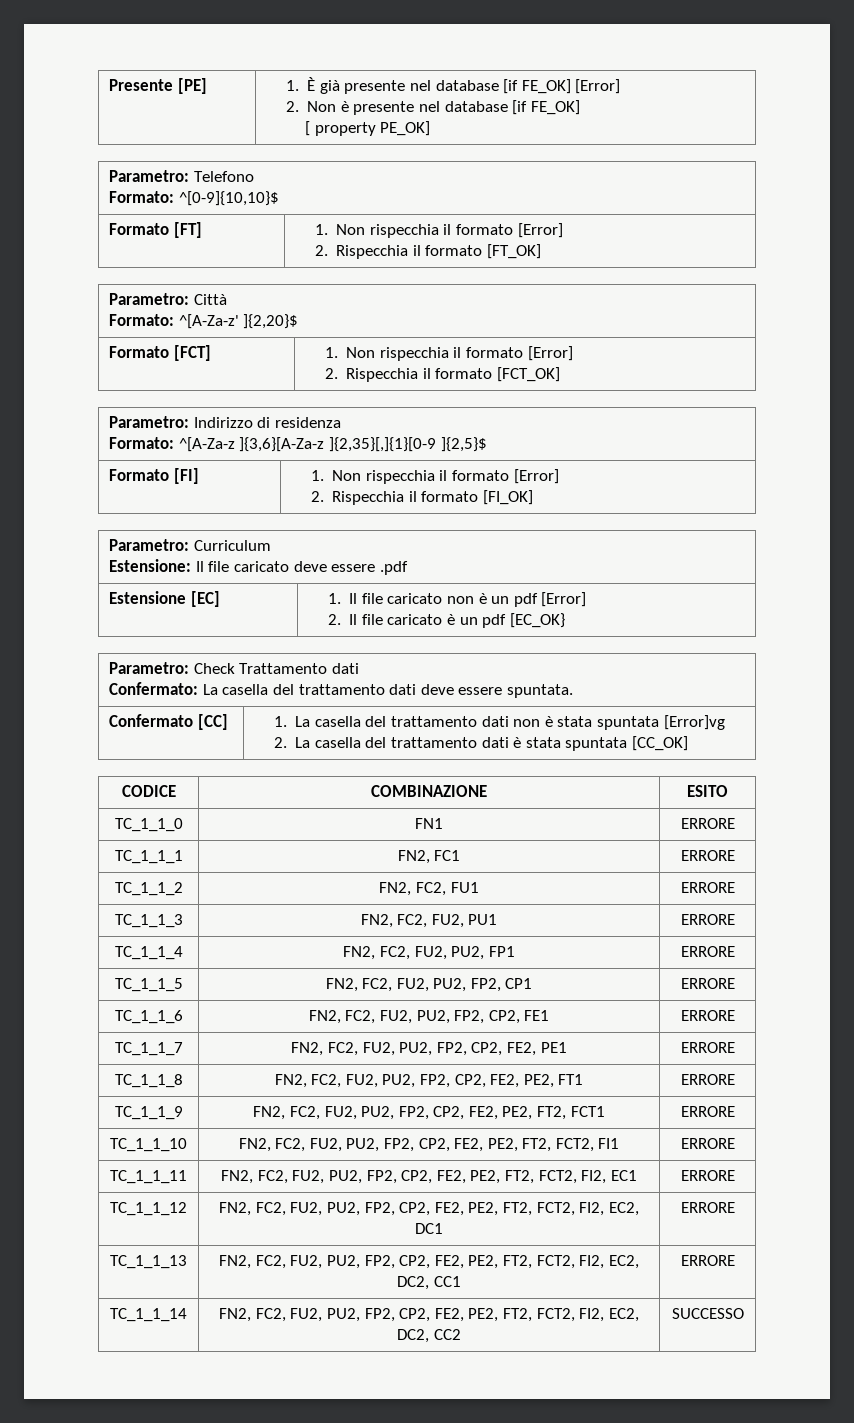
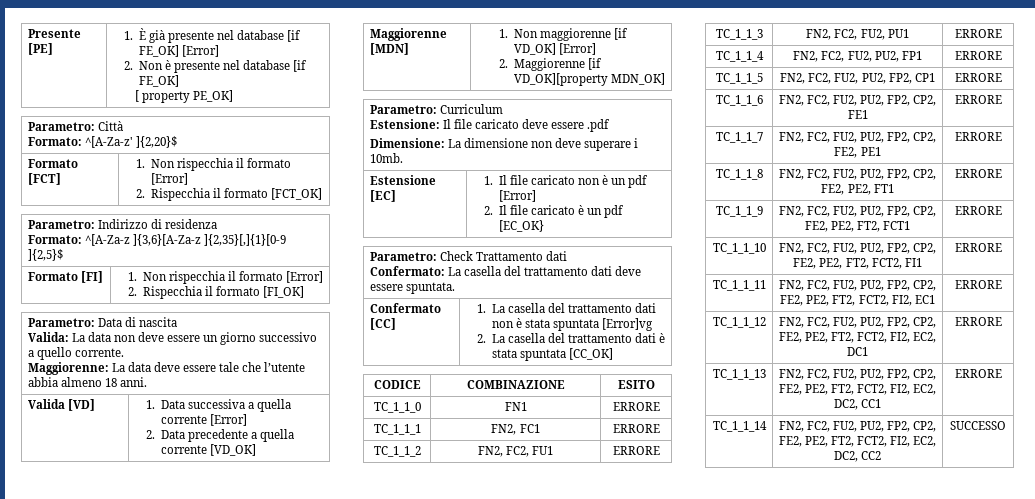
- Parametro: Telefono
- Formato: ^[0-9]{10,10}$
- Formato [FT] | 1. Non rispecchia il formato [Error]
- 2. Rispecchia il formato [FT_OK]
+ Parametro: Data di nascita
+ Valida: La data non deve essere un giorno successivo a quello corrente.
+ Maggiorenne: La data deve essere tale che l’utente abbia almeno 18 anni.
+ Valida [VD] | 1. Data successiva a quella corrente [Error]
+ 2. Data precedente a quella corrente [VD_OK]
+ Maggiorenne [MDN] | 1. Non maggiorenne [if VD_OK] [Error]
+ 2. Maggiorenne [if VD_OK][property MDN_OK]
  Parametro: Curriculum
  Estensione: Il file caricato deve essere .pdf
+ Dimensione: La dimensione non deve superare i 10mb.

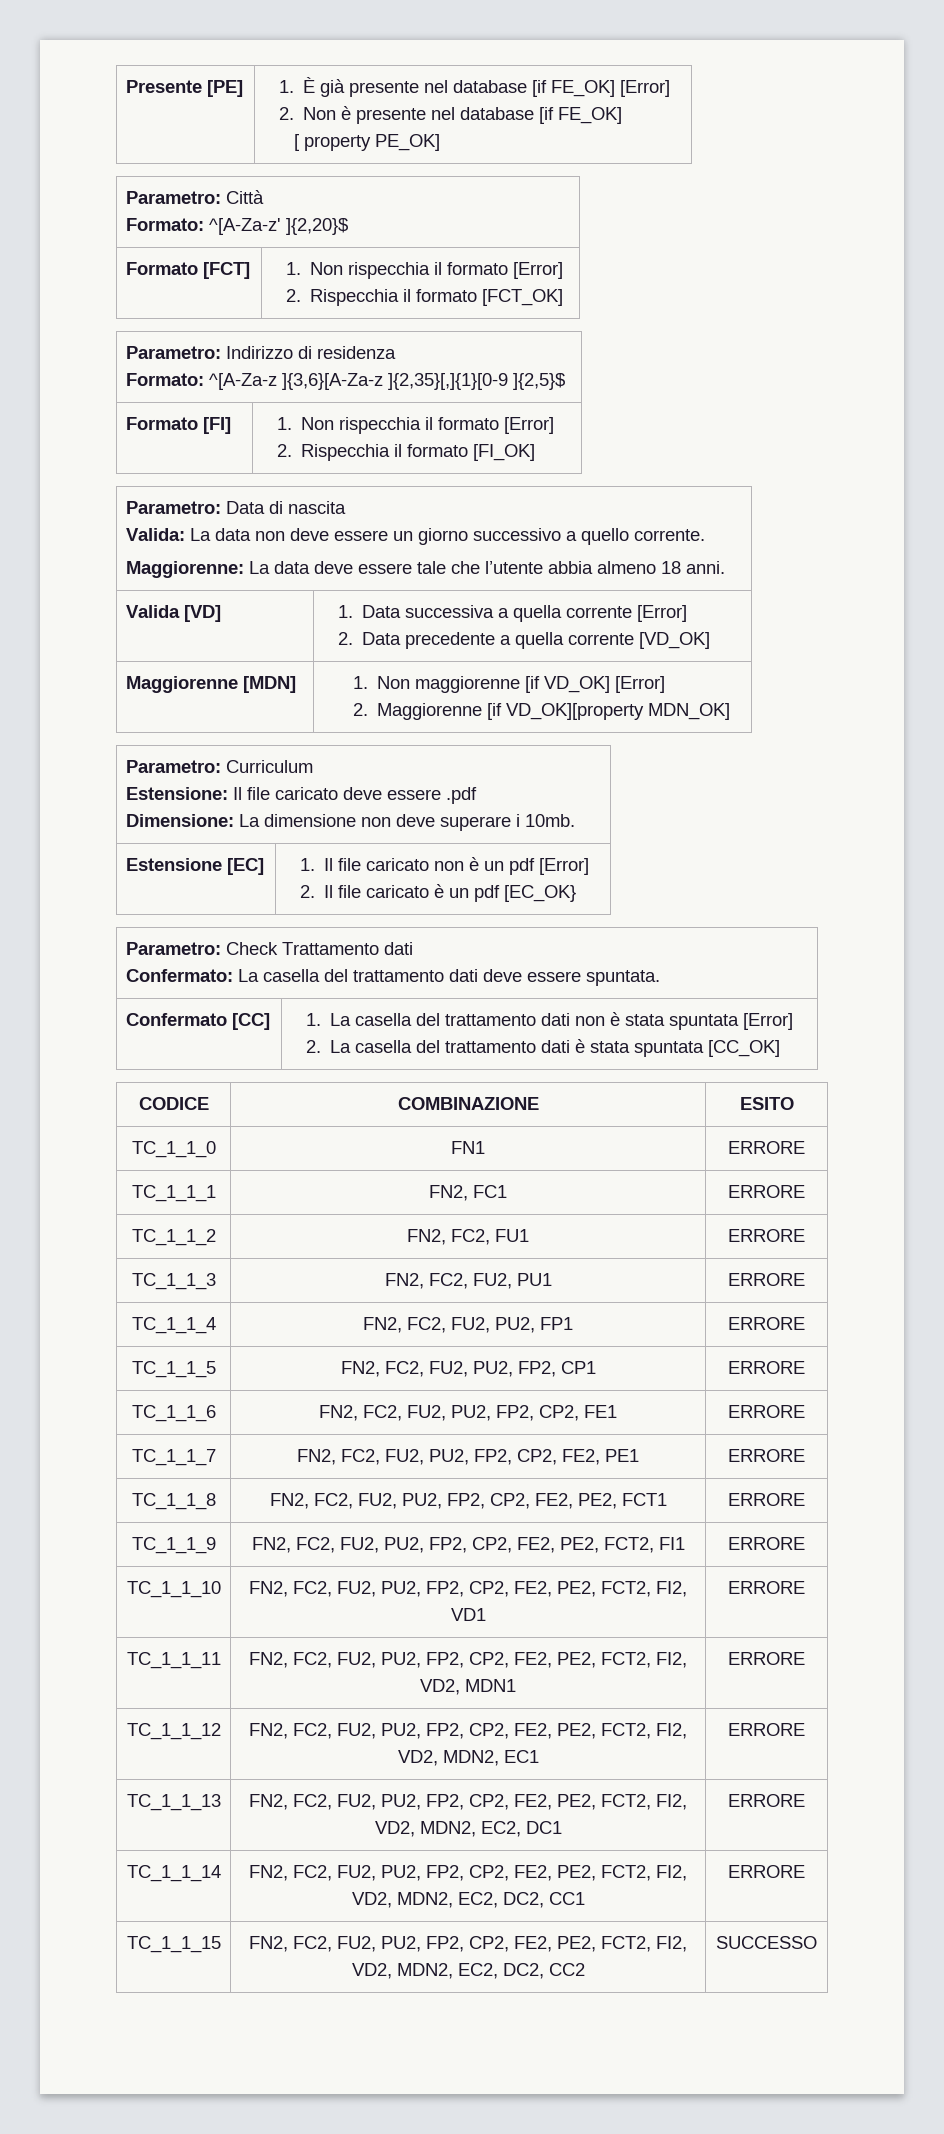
- Confermato [CC] | 1. La casella del trattamento dati non è stata spuntata [Error]vg
+ Confermato [CC] | 1. La casella del trattamento dati non è stata spuntata [Error]
- TC_1_1_8 | FN2, FC2, FU2, PU2, FP2, CP2, FE2, PE2, FT1 | ERRORE
+ TC_1_1_8 | FN2, FC2, FU2, PU2, FP2, CP2, FE2, PE2, FCT1 | ERRORE
- TC_1_1_9 | FN2, FC2, FU2, PU2, FP2, CP2, FE2, PE2, FT2, FCT1 | ERRORE
+ TC_1_1_9 | FN2, FC2, FU2, PU2, FP2, CP2, FE2, PE2, FCT2, FI1 | ERRORE
- TC_1_1_10 | FN2, FC2, FU2, PU2, FP2, CP2, FE2, PE2, FT2, FCT2, FI1 | ERRORE
+ TC_1_1_10 | FN2, FC2, FU2, PU2, FP2, CP2, FE2, PE2, FCT2, FI2, VD1 | ERRORE
- TC_1_1_11 | FN2, FC2, FU2, PU2, FP2, CP2, FE2, PE2, FT2, FCT2, FI2, EC1 | ERRORE
+ TC_1_1_11 | FN2, FC2, FU2, PU2, FP2, CP2, FE2, PE2, FCT2, FI2, VD2, MDN1 | ERRORE
- TC_1_1_12 | FN2, FC2, FU2, PU2, FP2, CP2, FE2, PE2, FT2, FCT2, FI2, EC2, DC1 | ERRORE
+ TC_1_1_12 | FN2, FC2, FU2, PU2, FP2, CP2, FE2, PE2, FCT2, FI2, VD2, MDN2, EC1 | ERRORE
- TC_1_1_13 | FN2, FC2, FU2, PU2, FP2, CP2, FE2, PE2, FT2, FCT2, FI2, EC2, DC2, CC1 | ERRORE
+ TC_1_1_13 | FN2, FC2, FU2, PU2, FP2, CP2, FE2, PE2, FCT2, FI2, VD2, MDN2, EC2, DC1 | ERRORE
- TC_1_1_14 | FN2, FC2, FU2, PU2, FP2, CP2, FE2, PE2, FT2, FCT2, FI2, EC2, DC2, CC2 | SUCCESSO
+ TC_1_1_14 | FN2, FC2, FU2, PU2, FP2, CP2, FE2, PE2, FCT2, FI2, VD2, MDN2, EC2, DC2, CC1 | ERRORE
+ TC_1_1_15 | FN2, FC2, FU2, PU2, FP2, CP2, FE2, PE2, FCT2, FI2, VD2, MDN2, EC2, DC2, CC2 | SUCCESSO

